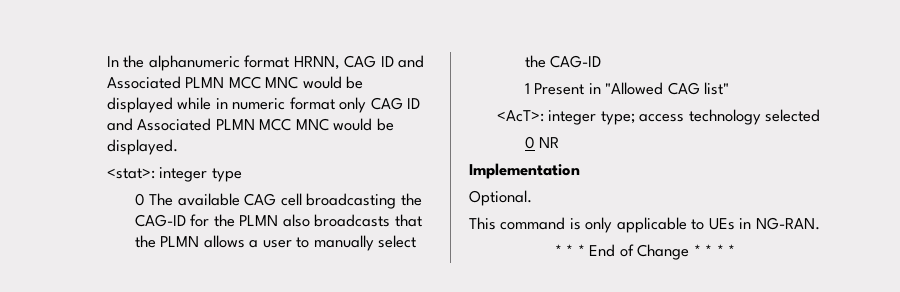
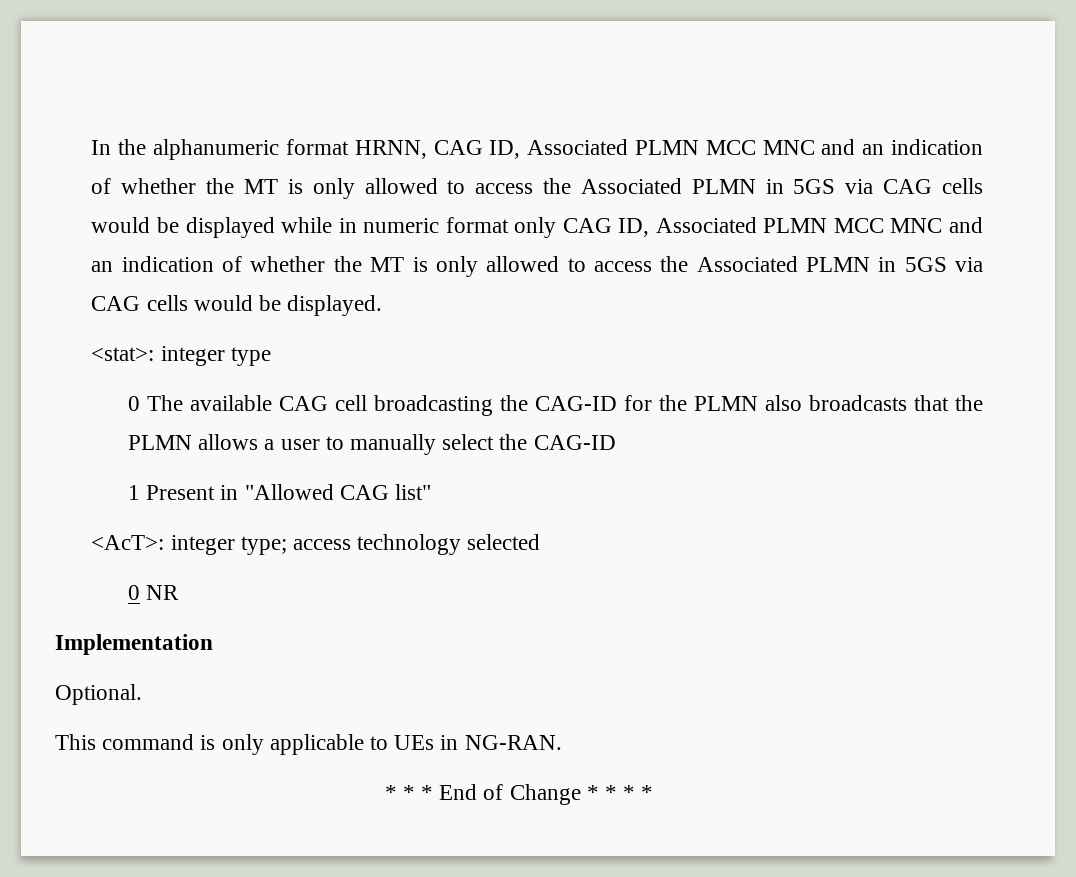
- In the alphanumeric format HRNN, CAG ID and Associated PLMN MCC MNC would be displayed while in numeric format only CAG ID and Associated PLMN MCC MNC would be displayed.
+ In the alphanumeric format HRNN, CAG ID, Associated PLMN MCC MNC and an indication of whether the MT is only allowed to access the Associated PLMN in 5GS via CAG cells would be displayed while in numeric format only CAG ID, Associated PLMN MCC MNC and an indication of whether the MT is only allowed to access the Associated PLMN in 5GS via CAG cells would be displayed.

